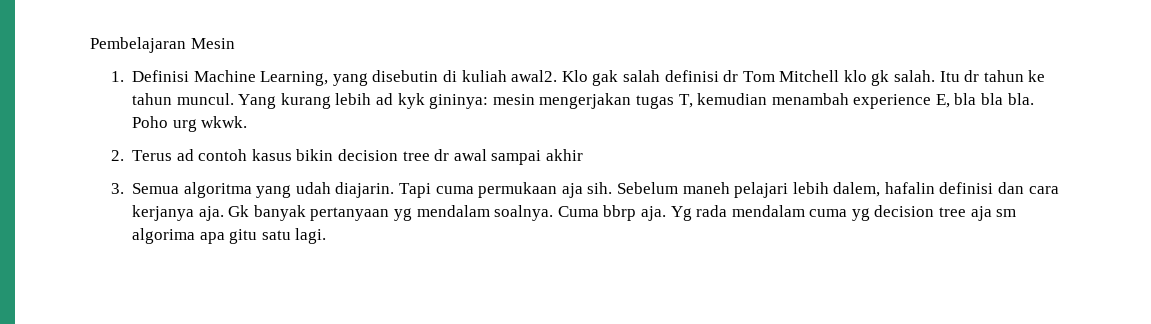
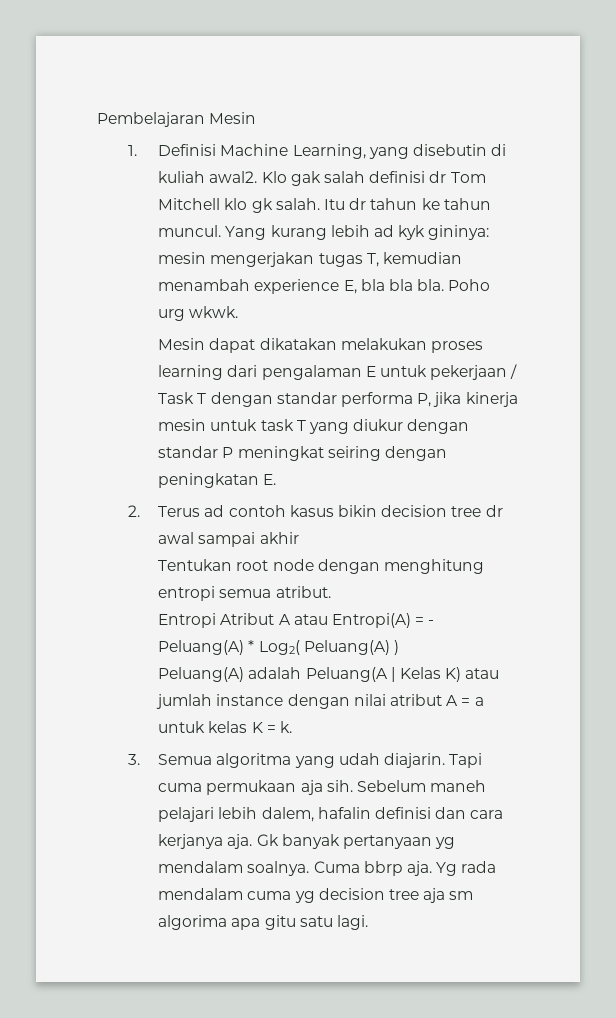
+ Mesin dapat dikatakan melakukan proses learning dari pengalaman E untuk pekerjaan / Task T dengan standar performa P, jika kinerja mesin untuk task T yang diukur dengan standar P meningkat seiring dengan peningkatan E.
+ Tentukan root node dengan menghitung entropi semua atribut.
+ Entropi Atribut A atau Entropi(A) = - Peluang(A) * Log2( Peluang(A) )
+ Peluang(A) adalah Peluang(A | Kelas K) atau jumlah instance dengan nilai atribut A = a untuk kelas K = k.

